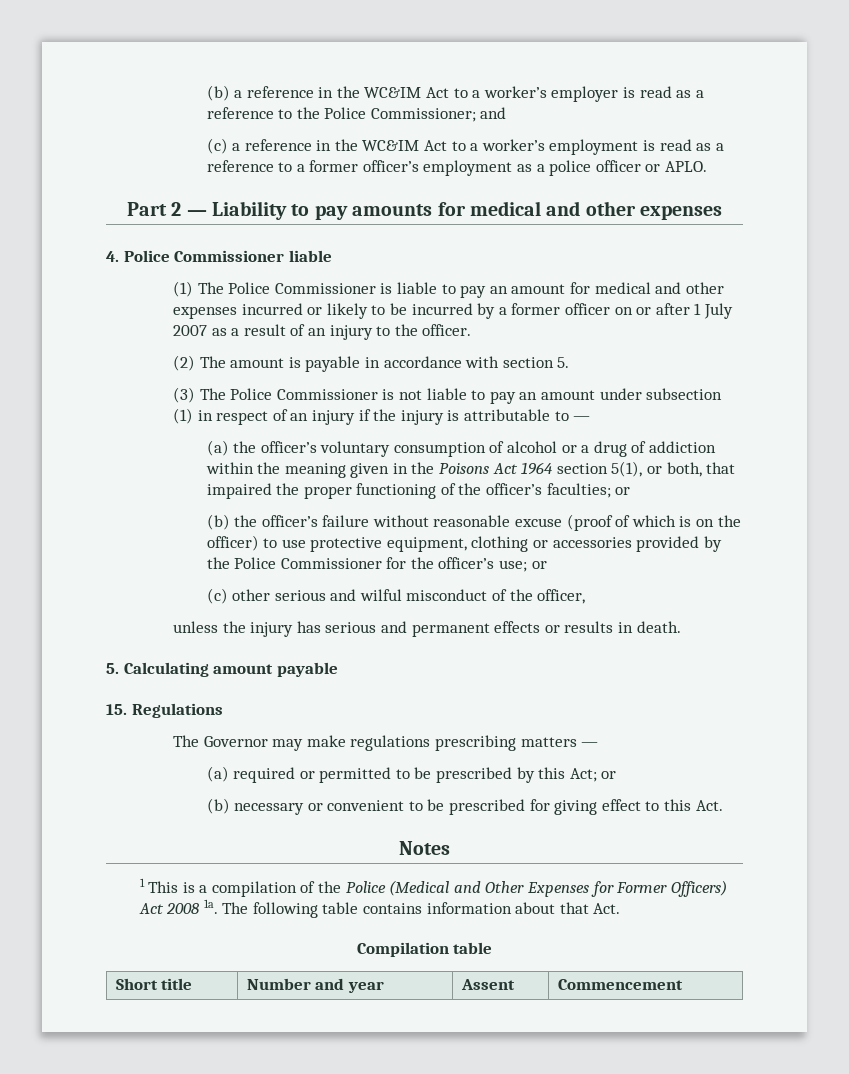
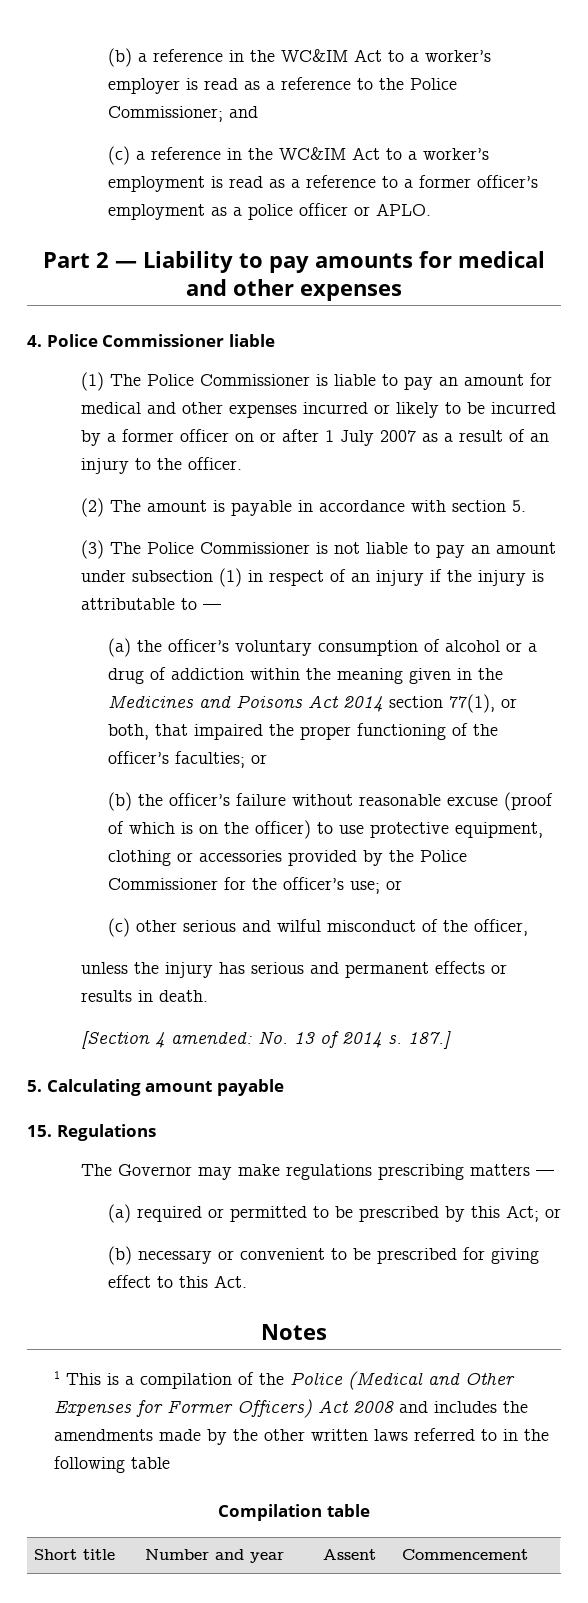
- (a) the officer’s voluntary consumption of alcohol or a drug of addiction within the meaning given in the Poisons Act 1964 section 5(1), or both, that impaired the proper functioning of the officer’s faculties; or
+ (a) the officer’s voluntary consumption of alcohol or a drug of addiction within the meaning given in the Medicines and Poisons Act 2014 section 77(1), or both, that impaired the proper functioning of the officer’s faculties; or
+ [Section 4 amended: No. 13 of 2014 s. 187.]
- 1 This is a compilation of the Police (Medical and Other Expenses for Former Officers) Act 2008 1a. The following table contains information about that Act.
+ 1 This is a compilation of the Police (Medical and Other Expenses for Former Officers) Act 2008 and includes the amendments made by the other written laws referred to in the following table

